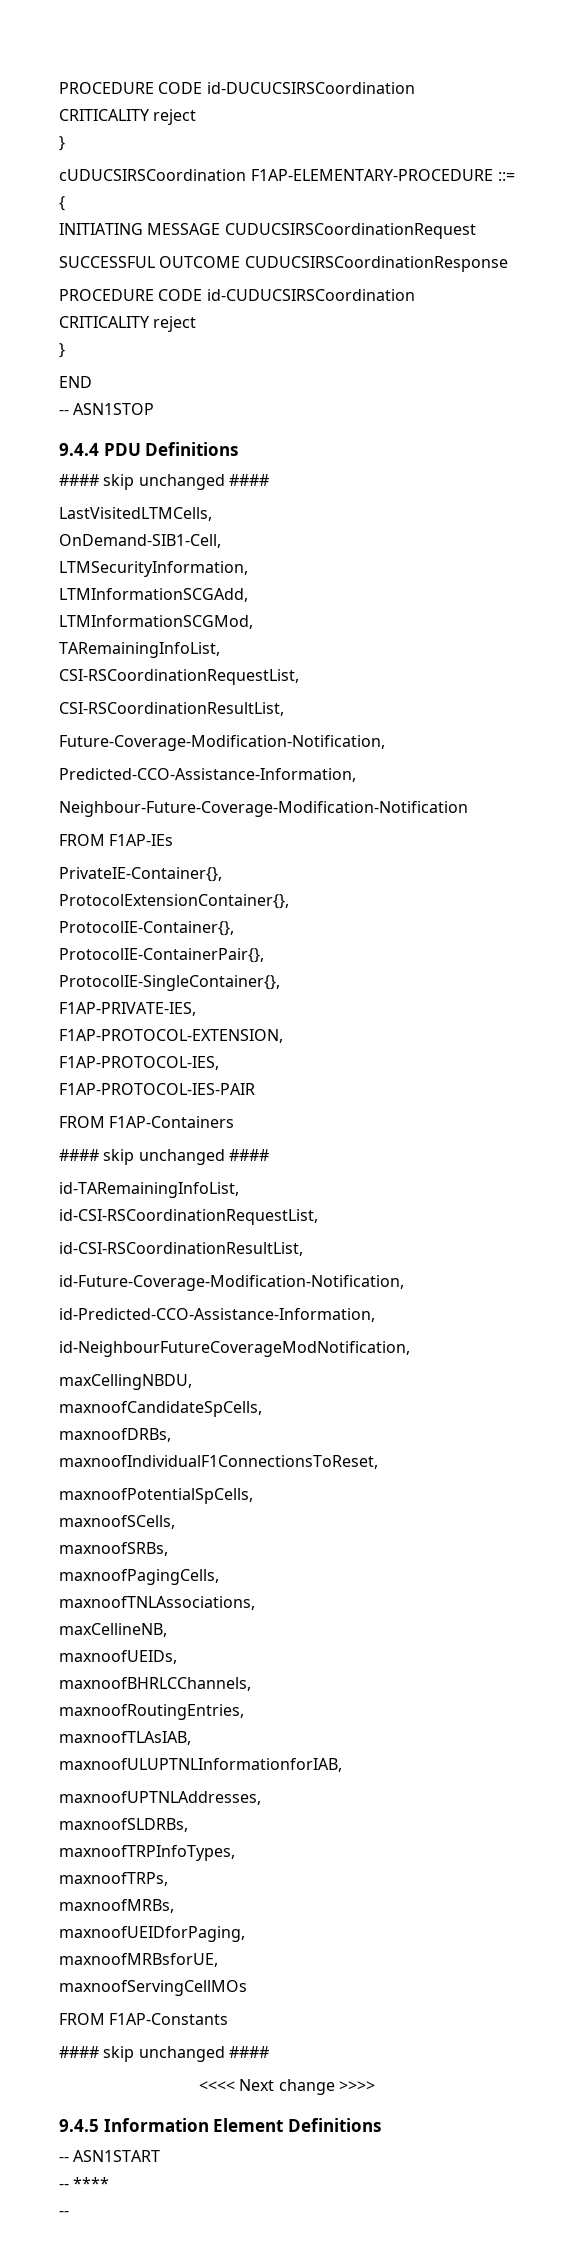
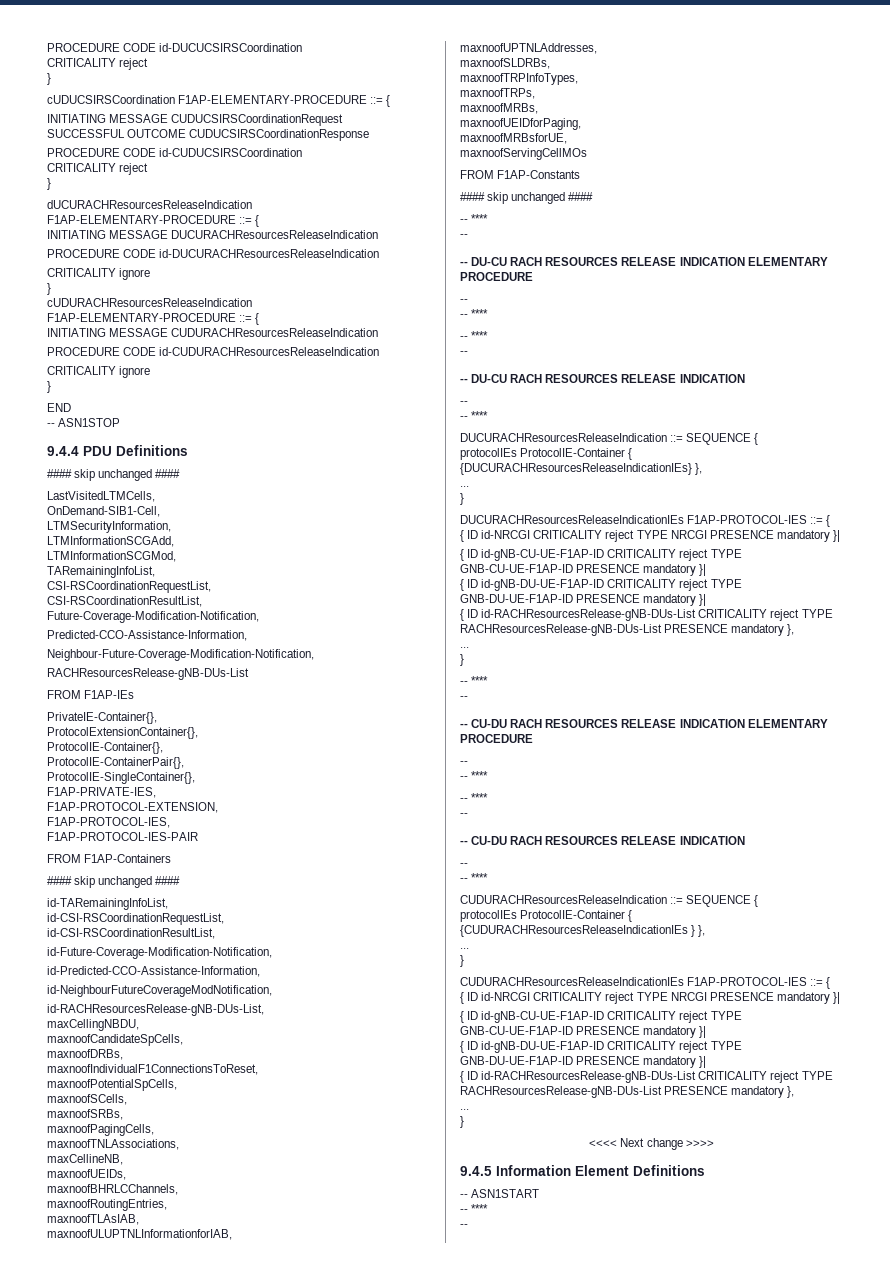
+ dUCURACHResourcesReleaseIndication F1AP-ELEMENTARY-PROCEDURE ::= {
+ INITIATING MESSAGE DUCURACHResourcesReleaseIndication
+ PROCEDURE CODE id-DUCURACHResourcesReleaseIndication
+ CRITICALITY ignore
+ }
+ cUDURACHResourcesReleaseIndication F1AP-ELEMENTARY-PROCEDURE ::= {
+ INITIATING MESSAGE CUDURACHResourcesReleaseIndication
+ PROCEDURE CODE id-CUDURACHResourcesReleaseIndication
+ CRITICALITY ignore
+ }
- Neighbour-Future-Coverage-Modification-Notification
+ Neighbour-Future-Coverage-Modification-Notification,
+ RACHResourcesRelease-gNB-DUs-List
+ id-RACHResourcesRelease-gNB-DUs-List,
  FROM F1AP-Constants
  #### skip unchanged ####
+ -- ****
+ --
+ -- DU-CU RACH RESOURCES RELEASE INDICATION ELEMENTARY PROCEDURE
+ --
+ -- ****
+ -- ****
+ --
+ -- DU-CU RACH RESOURCES RELEASE INDICATION
+ --
+ -- ****
+ DUCURACHResourcesReleaseIndication ::= SEQUENCE {
+ protocolIEs ProtocolIE-Container { {DUCURACHResourcesReleaseIndicationIEs} },
+ ...
+ }
+ DUCURACHResourcesReleaseIndicationIEs F1AP-PROTOCOL-IES ::= {
+ { ID id-NRCGI CRITICALITY reject TYPE NRCGI PRESENCE mandatory }|
+ { ID id-gNB-CU-UE-F1AP-ID CRITICALITY reject TYPE GNB-CU-UE-F1AP-ID PRESENCE mandatory }|
+ { ID id-gNB-DU-UE-F1AP-ID CRITICALITY reject TYPE GNB-DU-UE-F1AP-ID PRESENCE mandatory }|
+ { ID id-RACHResourcesRelease-gNB-DUs-List CRITICALITY reject TYPE RACHResourcesRelease-gNB-DUs-List PRESENCE mandatory },
+ ...
+ }
+ -- ****
+ --
+ -- CU-DU RACH RESOURCES RELEASE INDICATION ELEMENTARY PROCEDURE
+ --
+ -- ****
+ -- ****
+ --
+ -- CU-DU RACH RESOURCES RELEASE INDICATION
+ --
+ -- ****
+ CUDURACHResourcesReleaseIndication ::= SEQUENCE {
+ protocolIEs ProtocolIE-Container { {CUDURACHResourcesReleaseIndicationIEs } },
+ ...
+ }
+ CUDURACHResourcesReleaseIndicationIEs F1AP-PROTOCOL-IES ::= {
+ { ID id-NRCGI CRITICALITY reject TYPE NRCGI PRESENCE mandatory }|
+ { ID id-gNB-CU-UE-F1AP-ID CRITICALITY reject TYPE GNB-CU-UE-F1AP-ID PRESENCE mandatory }|
+ { ID id-gNB-DU-UE-F1AP-ID CRITICALITY reject TYPE GNB-DU-UE-F1AP-ID PRESENCE mandatory }|
+ { ID id-RACHResourcesRelease-gNB-DUs-List CRITICALITY reject TYPE RACHResourcesRelease-gNB-DUs-List PRESENCE mandatory },
+ ...
+ }

